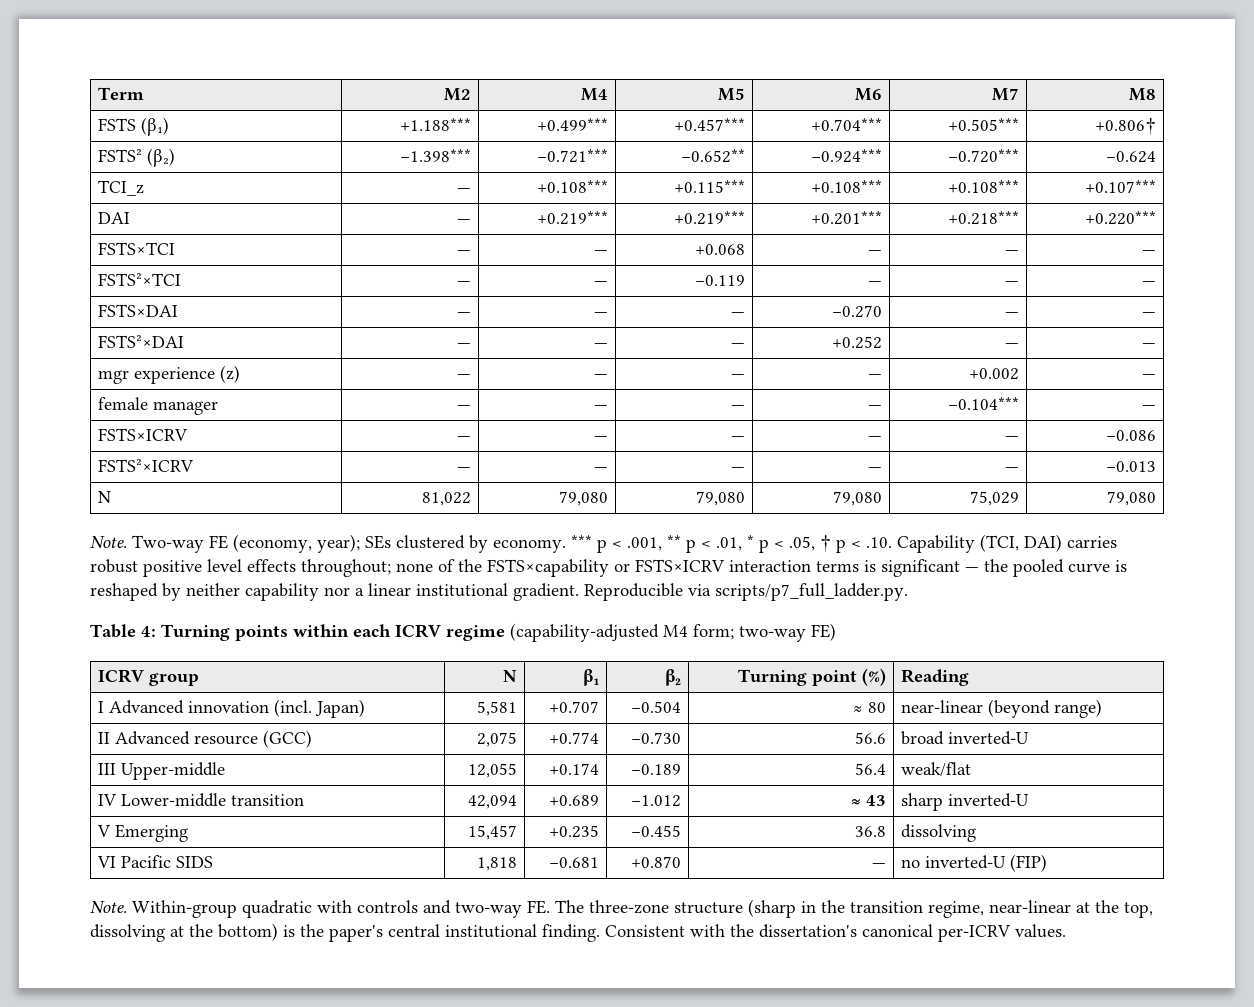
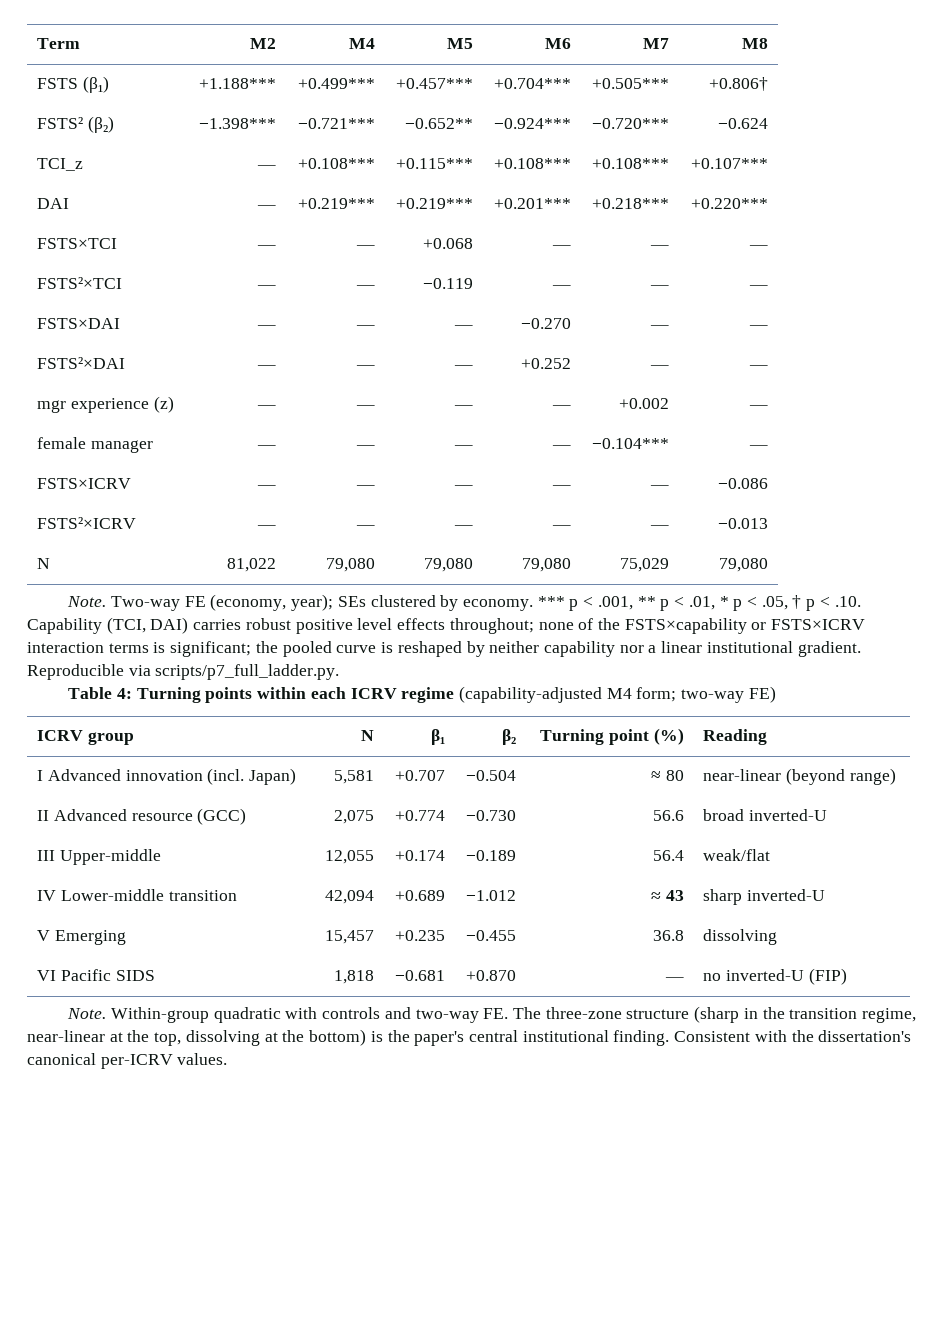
- *** p < .001, ** p < .01, * p < .05, † p < .10. Capability (TCI, DAI) carries robust positive level effects throughout; none of the FSTS×capability or FSTS×ICRV interaction terms is significant — the pooled curve is reshaped by neither capability nor a linear institutional gradient.
+ *** p < .001, ** p < .01, * p < .05, † p < .10. Capability (TCI, DAI) carries robust positive level effects throughout; none of the FSTS×capability or FSTS×ICRV interaction terms is significant; the pooled curve is reshaped by neither capability nor a linear institutional gradient.

